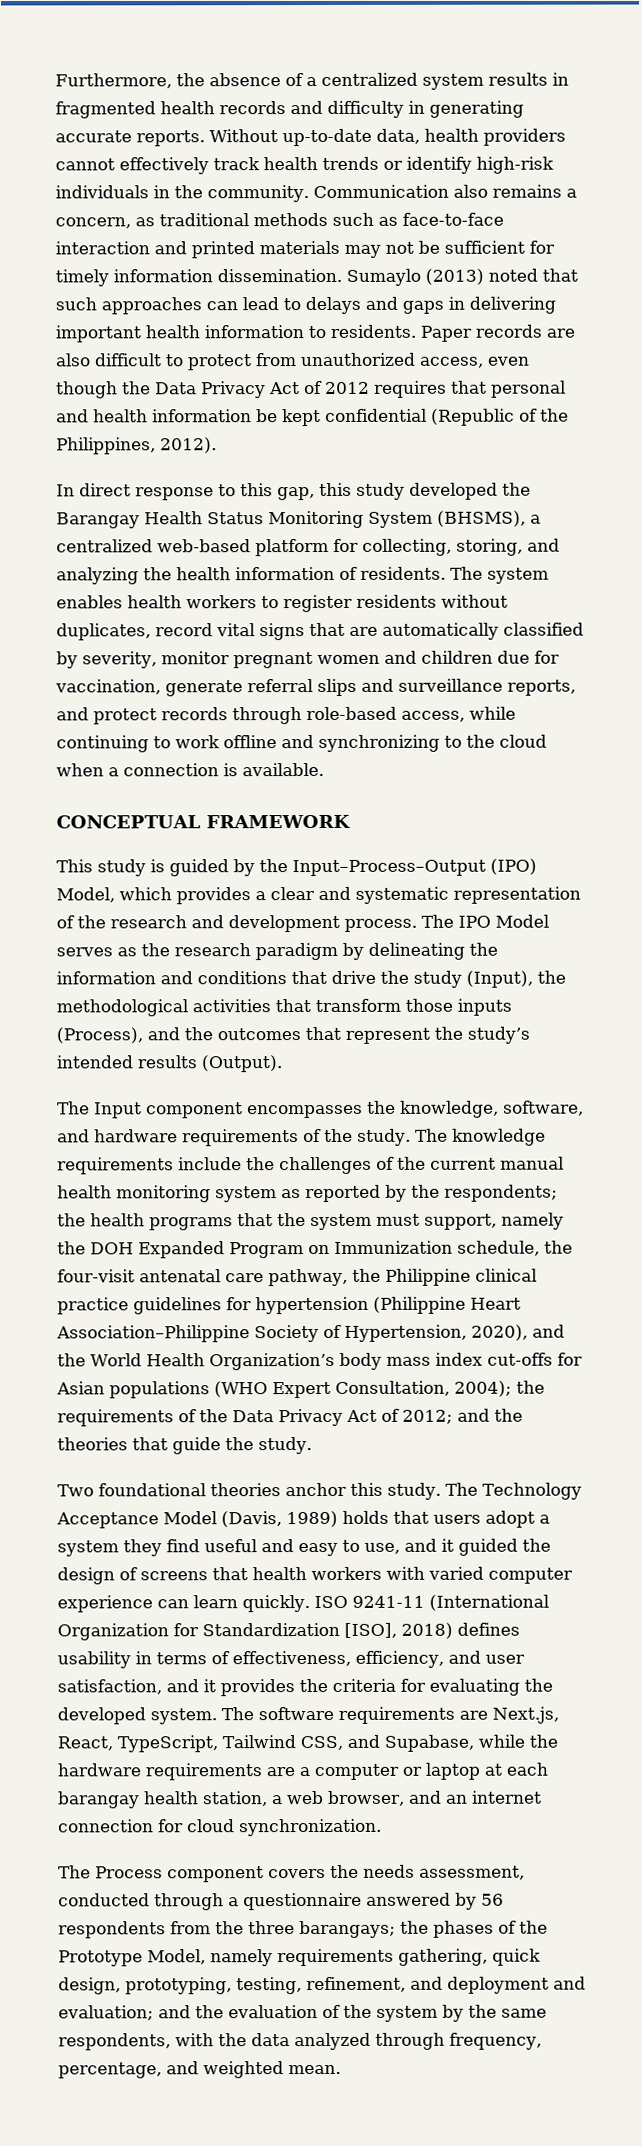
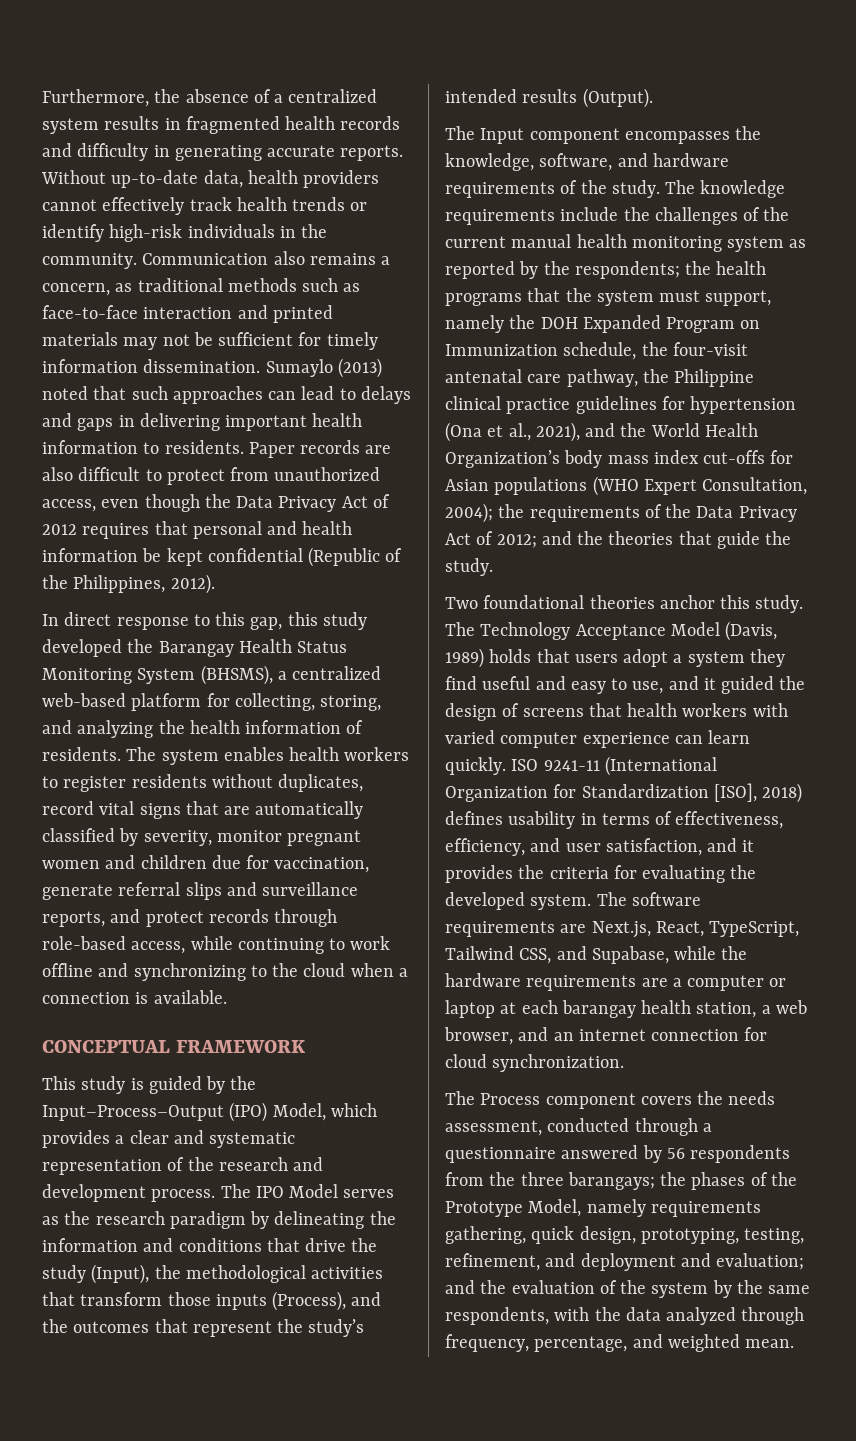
- the health programs that the system must support, namely the DOH Expanded Program on Immunization schedule, the four-visit antenatal care pathway, the Philippine clinical practice guidelines for hypertension (Philippine Heart Association–Philippine Society of Hypertension, 2020), and the World Health Organization’s body mass index cut-offs for Asian populations (WHO Expert Consultation, 2004);
+ the health programs that the system must support, namely the DOH Expanded Program on Immunization schedule, the four-visit antenatal care pathway, the Philippine clinical practice guidelines for hypertension (Ona et al., 2021), and the World Health Organization’s body mass index cut-offs for Asian populations (WHO Expert Consultation, 2004);

